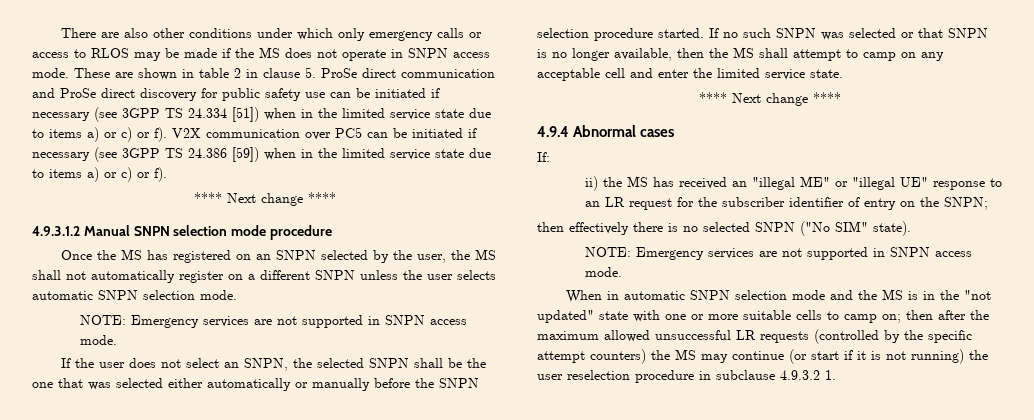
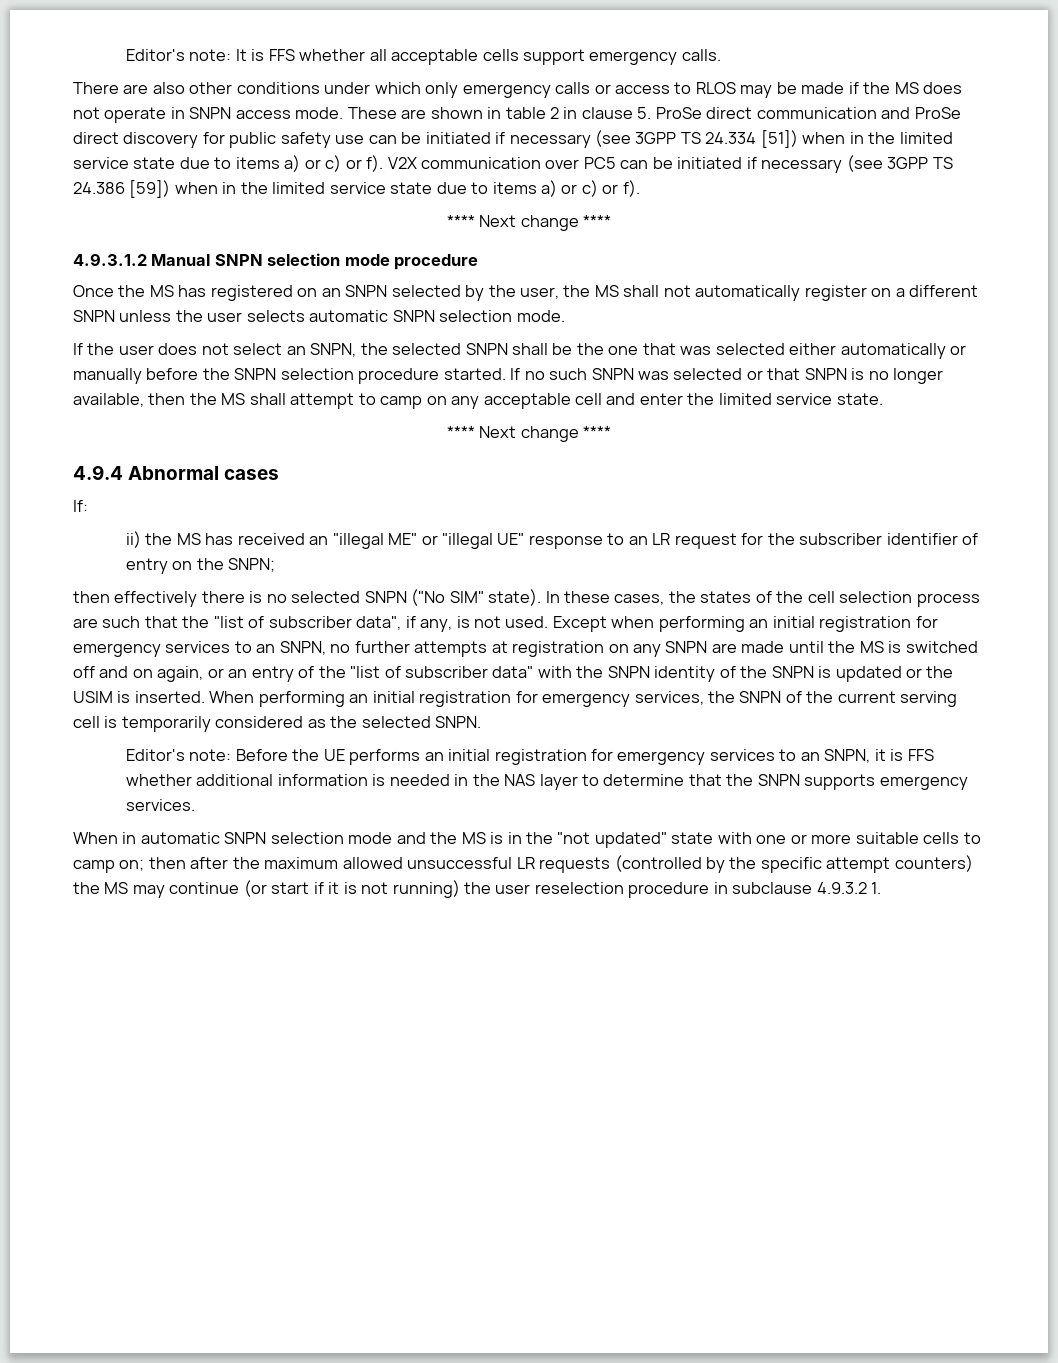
+ Editor's note: It is FFS whether all acceptable cells support emergency calls.
  Once the MS has registered on an SNPN selected by the user, the MS shall not automatically register on a different SNPN unless the user selects automatic SNPN selection mode.
- NOTE: Emergency services are not supported in SNPN access mode.
- then effectively there is no selected SNPN ("No SIM" state).
- NOTE: Emergency services are not supported in SNPN access mode.
+ then effectively there is no selected SNPN ("No SIM" state). In these cases, the states of the cell selection process are such that the "list of subscriber data", if any, is not used. Except when performing an initial registration for emergency services to an SNPN, no further attempts at registration on any SNPN are made until the MS is switched off and on again, or an entry of the "list of subscriber data" with the SNPN identity of the SNPN is updated or the USIM is inserted. When performing an initial registration for emergency services, the SNPN of the current serving cell is temporarily considered as the selected SNPN.
+ Editor's note: Before the UE performs an initial registration for emergency services to an SNPN, it is FFS whether additional information is needed in the NAS layer to determine that the SNPN supports emergency services.

